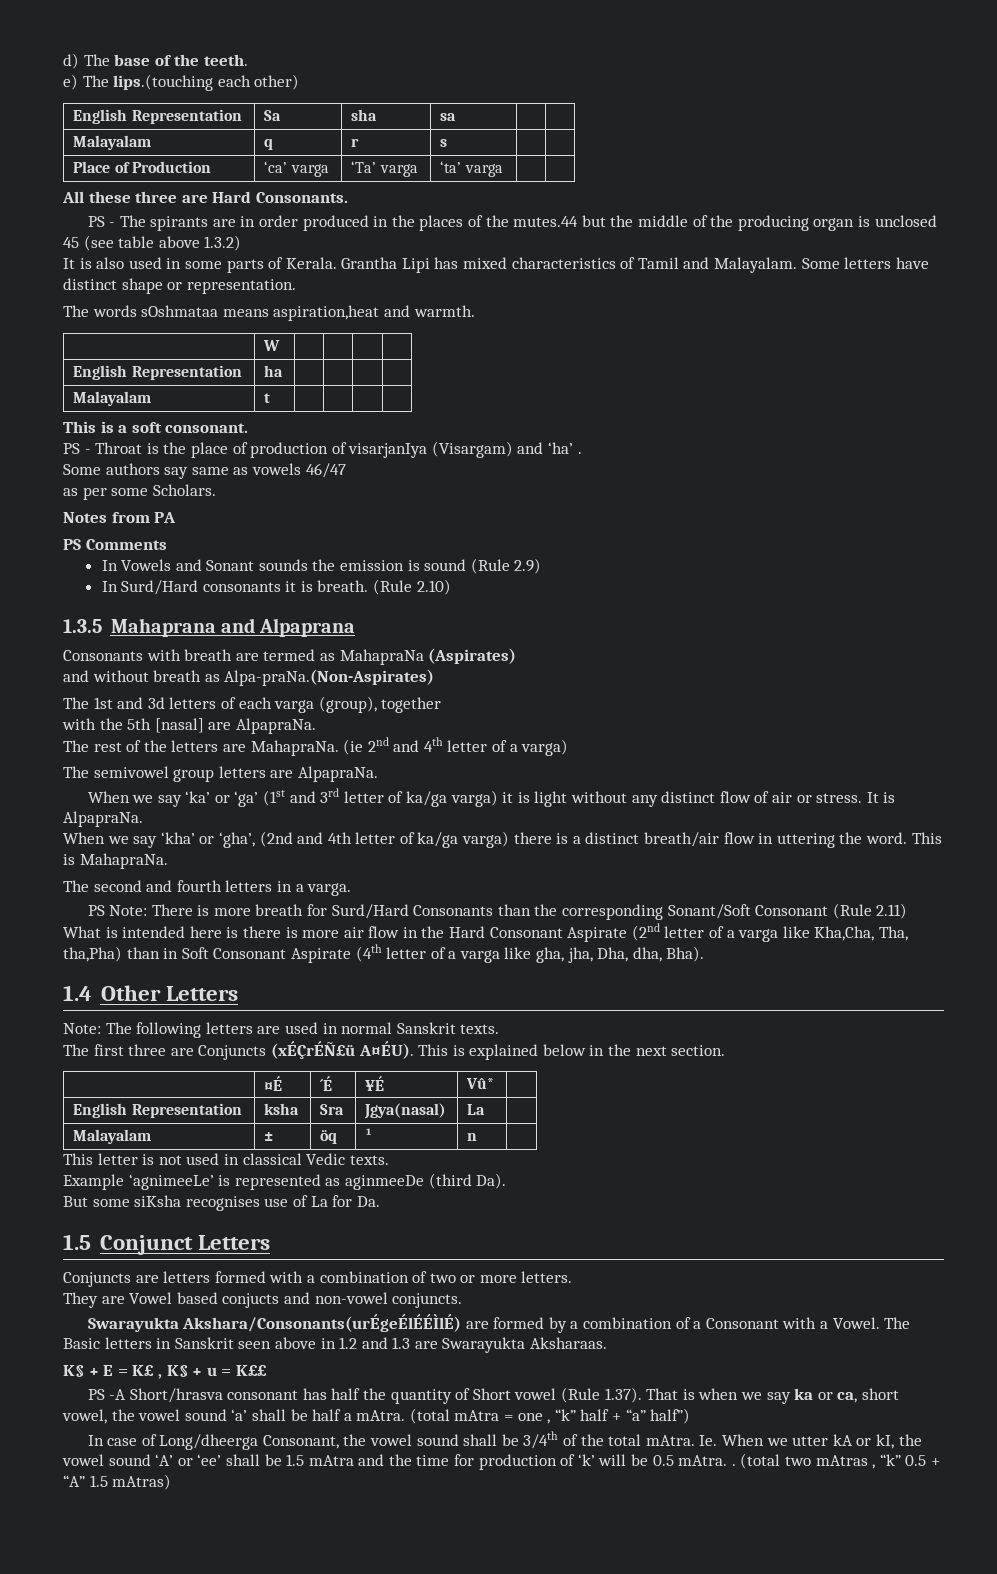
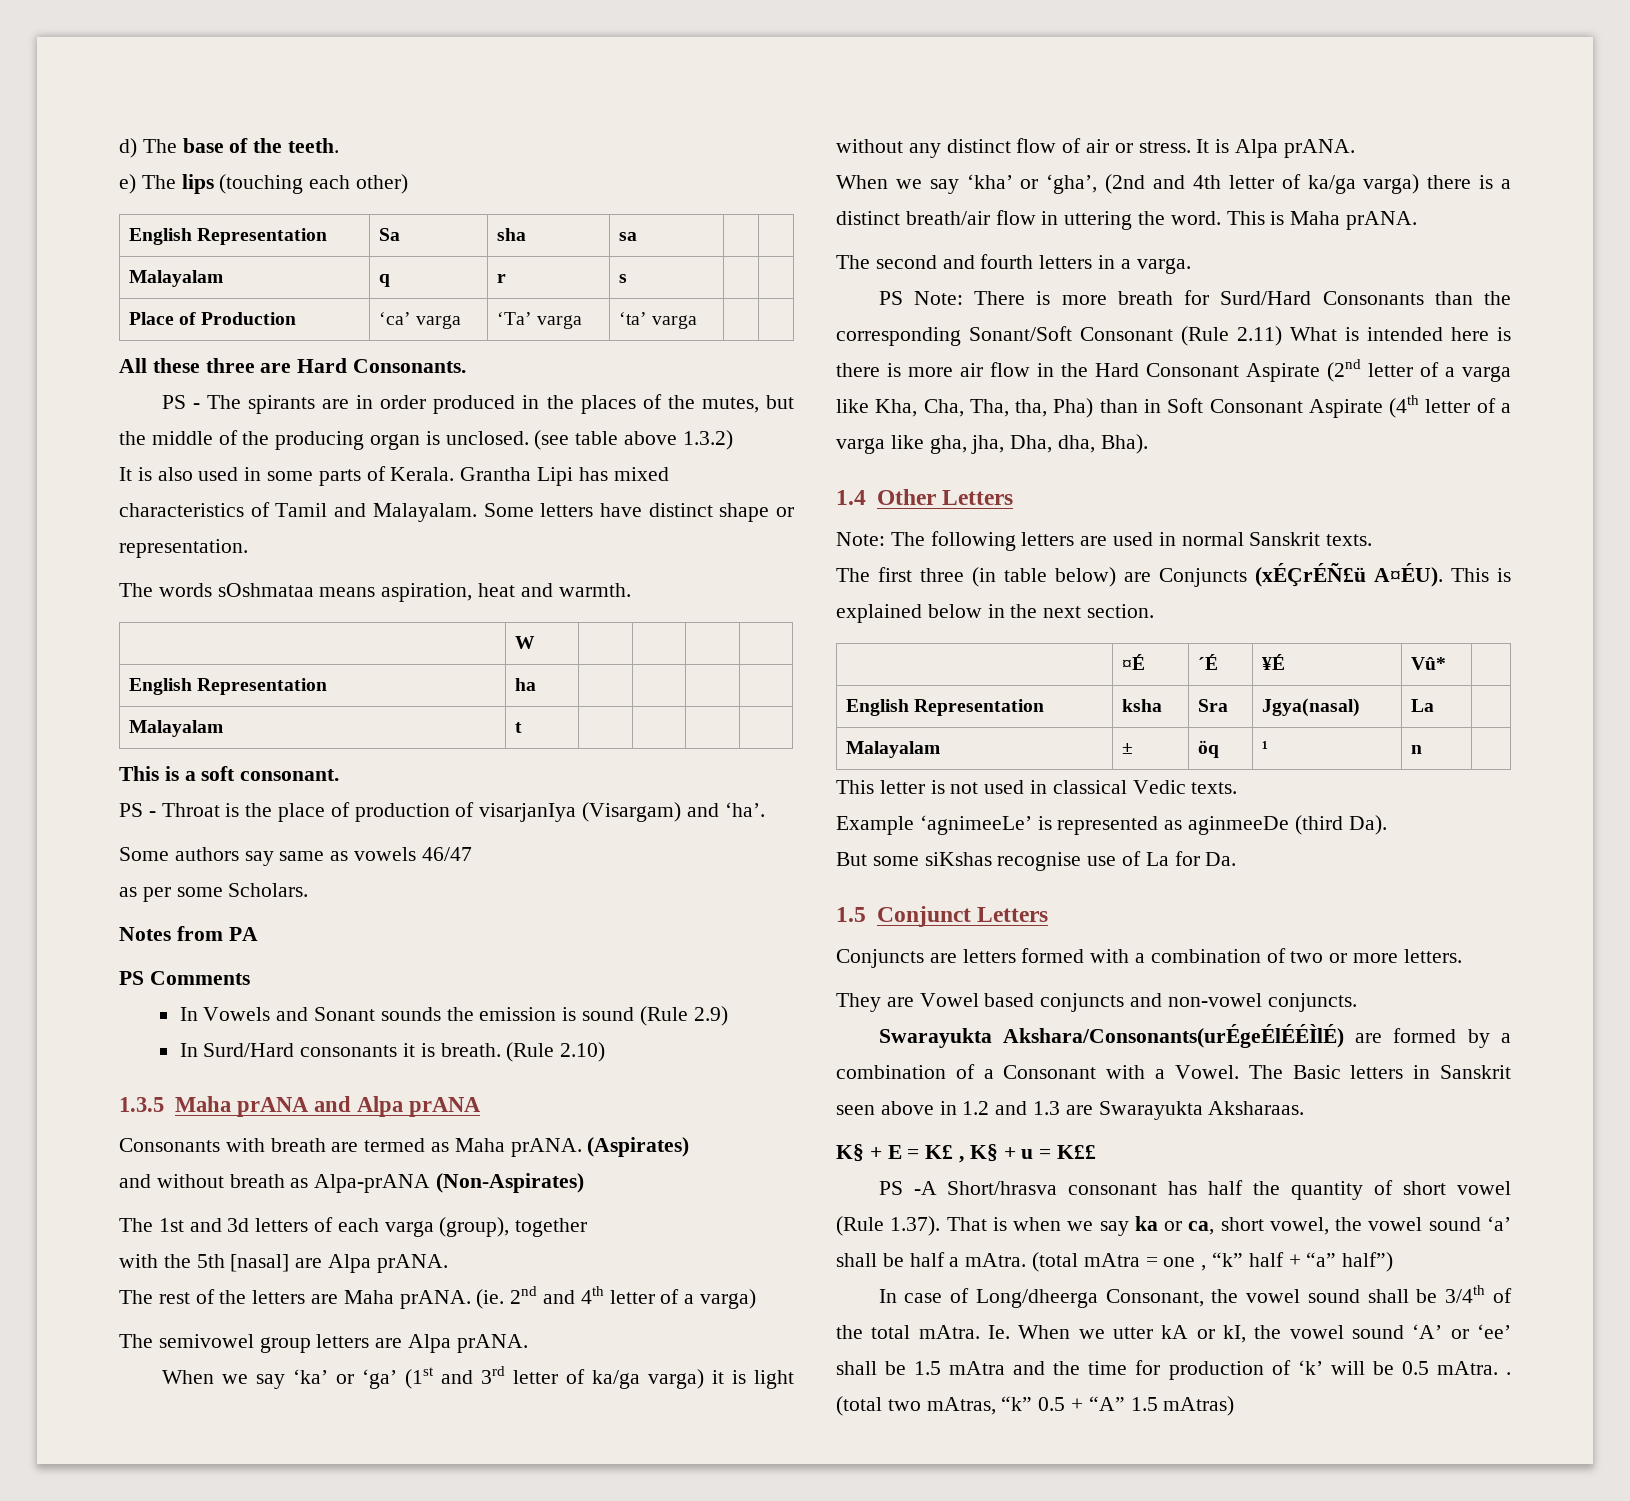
- e) The lips.(touching each other)
+ e) The lips (touching each other)
- PS - The spirants are in order produced in the places of the mutes.44 but the middle of the producing organ is unclosed 45 (see table above 1.3.2)
+ PS - The spirants are in order produced in the places of the mutes, but the middle of the producing organ is unclosed. (see table above 1.3.2)
- The words sOshmataa means aspiration,heat and warmth.
+ The words sOshmataa means aspiration, heat and warmth.
- PS - Throat is the place of production of visarjanIya (Visargam) and ‘ha’ .
+ PS - Throat is the place of production of visarjanIya (Visargam) and ‘ha’.
- 1.3.5 Mahaprana and Alpaprana
+ 1.3.5 Maha prANA and Alpa prANA
- Consonants with breath are termed as MahapraNa (Aspirates)
+ Consonants with breath are termed as Maha prANA. (Aspirates)
- and without breath as Alpa-praNa.(Non-Aspirates)
+ and without breath as Alpa-prANA (Non-Aspirates)
- with the 5th [nasal] are AlpapraNa.
+ with the 5th [nasal] are Alpa prANA.
- The rest of the letters are MahapraNa. (ie 2nd and 4th letter of a varga)
+ The rest of the letters are Maha prANA. (ie. 2nd and 4th letter of a varga)
- The semivowel group letters are AlpapraNa.
+ The semivowel group letters are Alpa prANA.
- It is AlpapraNa.
+ It is Alpa prANA.
- This is MahapraNa.
+ This is Maha prANA.
- PS Note: There is more breath for Surd/Hard Consonants than the corresponding Sonant/Soft Consonant (Rule 2.11) What is intended here is there is more air flow in the Hard Consonant Aspirate (2nd letter of a varga like Kha,Cha, Tha, tha,Pha) than in Soft Consonant Aspirate (4th letter of a varga like gha, jha, Dha, dha, Bha).
+ PS Note: There is more breath for Surd/Hard Consonants than the corresponding Sonant/Soft Consonant (Rule 2.11) What is intended here is there is more air flow in the Hard Consonant Aspirate (2nd letter of a varga like Kha, Cha, Tha, tha, Pha) than in Soft Consonant Aspirate (4th letter of a varga like gha, jha, Dha, dha, Bha).
- The first three are Conjuncts (xÉÇrÉÑ£ü A¤ÉU).
+ The first three (in table below) are Conjuncts (xÉÇrÉÑ£ü A¤ÉU).
- But some siKsha recognises use of La for Da.
+ But some siKshas recognise use of La for Da.
- They are Vowel based conjucts and non-vowel conjuncts.
+ They are Vowel based conjuncts and non-vowel conjuncts.
- PS -A Short/hrasva consonant has half the quantity of Short vowel (Rule 1.37). That is when we say ka or ca, short vowel, the vowel sound ‘a’ shall be half a mAtra.
+ PS -A Short/hrasva consonant has half the quantity of short vowel (Rule 1.37). That is when we say ka or ca, short vowel, the vowel sound ‘a’ shall be half a mAtra.
- (total two mAtras , “k” 0.5 + “A” 1.5 mAtras)
+ (total two mAtras, “k” 0.5 + “A” 1.5 mAtras)

